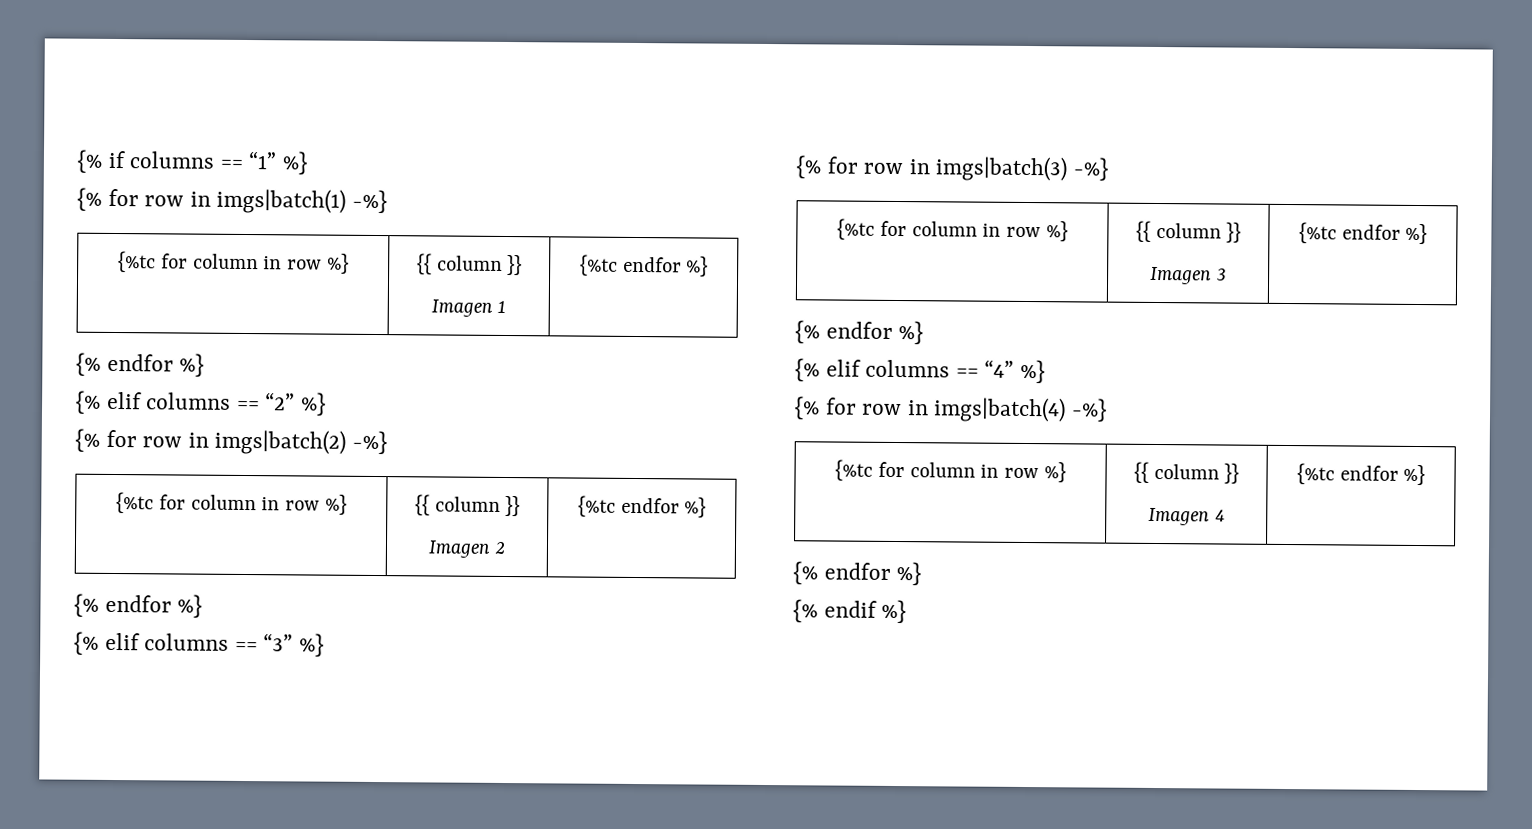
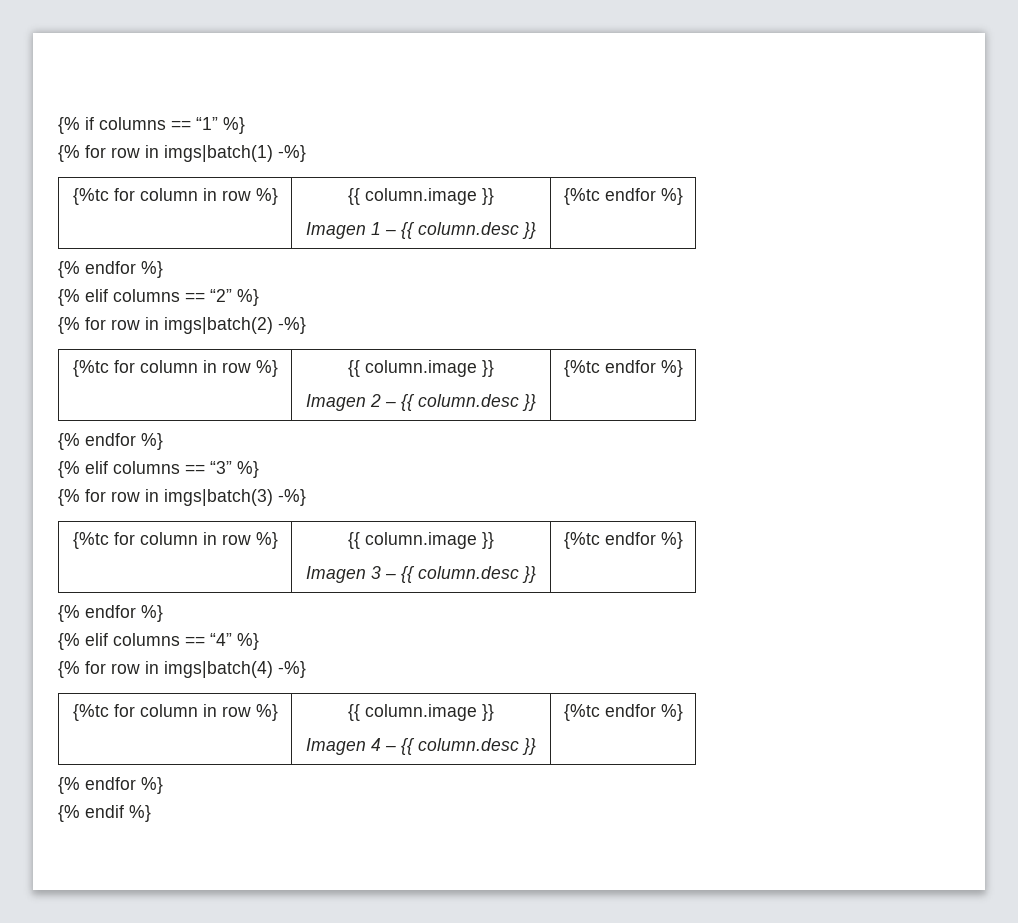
  {% for row in imgs|batch(1) -%}
- {%tc for column in row %} | {{ column }}
- Imagen 1 | {%tc endfor %}
+ {%tc for column in row %} | {{ column.image }}
+ Imagen 1 – {{ column.desc }} | {%tc endfor %}
  {% for row in imgs|batch(2) -%}
- {%tc for column in row %} | {{ column }}
- Imagen 2 | {%tc endfor %}
+ {%tc for column in row %} | {{ column.image }}
+ Imagen 2 – {{ column.desc }} | {%tc endfor %}
  {% for row in imgs|batch(3) -%}
- {%tc for column in row %} | {{ column }}
- Imagen 3 | {%tc endfor %}
+ {%tc for column in row %} | {{ column.image }}
+ Imagen 3 – {{ column.desc }} | {%tc endfor %}
  {% for row in imgs|batch(4) -%}
- {%tc for column in row %} | {{ column }}
- Imagen 4 | {%tc endfor %}
+ {%tc for column in row %} | {{ column.image }}
+ Imagen 4 – {{ column.desc }} | {%tc endfor %}

